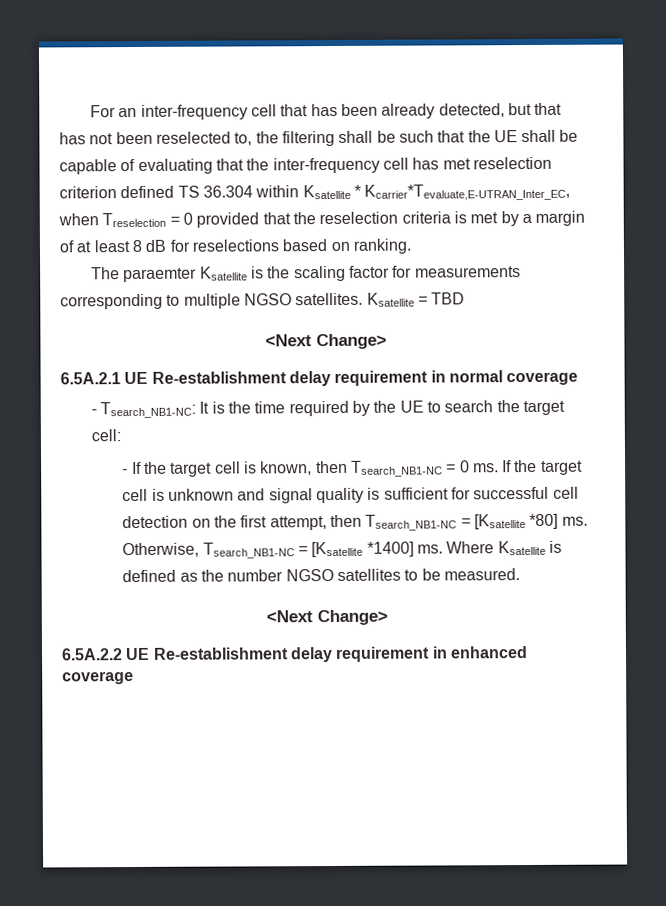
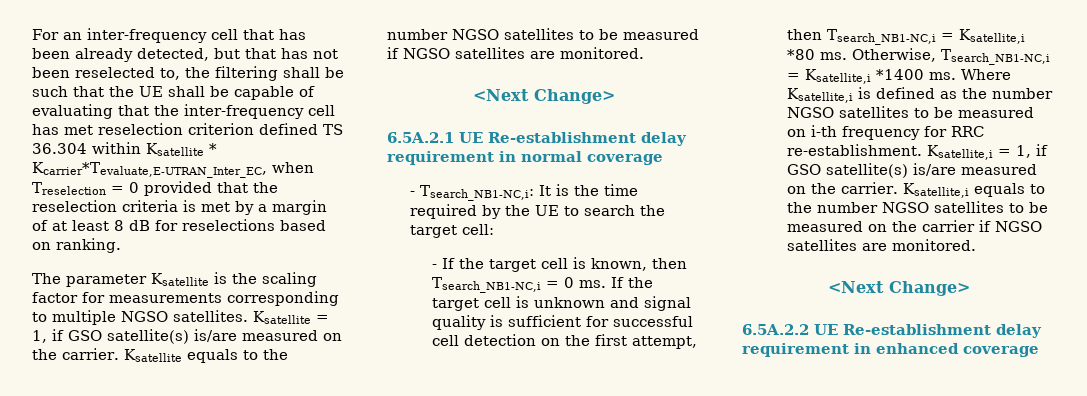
- The paraemter Ksatellite is the scaling factor for measurements corresponding to multiple NGSO satellites.
+ The parameter Ksatellite is the scaling factor for measurements corresponding to multiple NGSO satellites.
- Ksatellite = TBD
+ Ksatellite = 1, if GSO satellite(s) is/are measured on the carrier. Ksatellite equals to the number NGSO satellites to be measured if NGSO satellites are monitored.
- - Tsearch_NB1-NC: It is the time required by the UE to search the target cell:
+ - Tsearch_NB1-NC,i: It is the time required by the UE to search the target cell:
- - If the target cell is known, then Tsearch_NB1-NC = 0 ms.
+ - If the target cell is known, then Tsearch_NB1-NC,i = 0 ms.
- If the target cell is unknown and signal quality is sufficient for successful cell detection on the first attempt, then Tsearch_NB1-NC = [Ksatellite *80] ms. Otherwise, Tsearch_NB1-NC = [Ksatellite *1400] ms.
+ If the target cell is unknown and signal quality is sufficient for successful cell detection on the first attempt, then Tsearch_NB1-NC,i = Ksatellite,i *80 ms. Otherwise, Tsearch_NB1-NC,i = Ksatellite,i *1400 ms.
- Where Ksatellite is defined as the number NGSO satellites to be measured.
+ Where Ksatellite,i is defined as the number NGSO satellites to be measured on i-th frequency for RRC re-establishment. Ksatellite,i = 1, if GSO satellite(s) is/are measured on the carrier. Ksatellite,i equals to the number NGSO satellites to be measured on the carrier if NGSO satellites are monitored.

